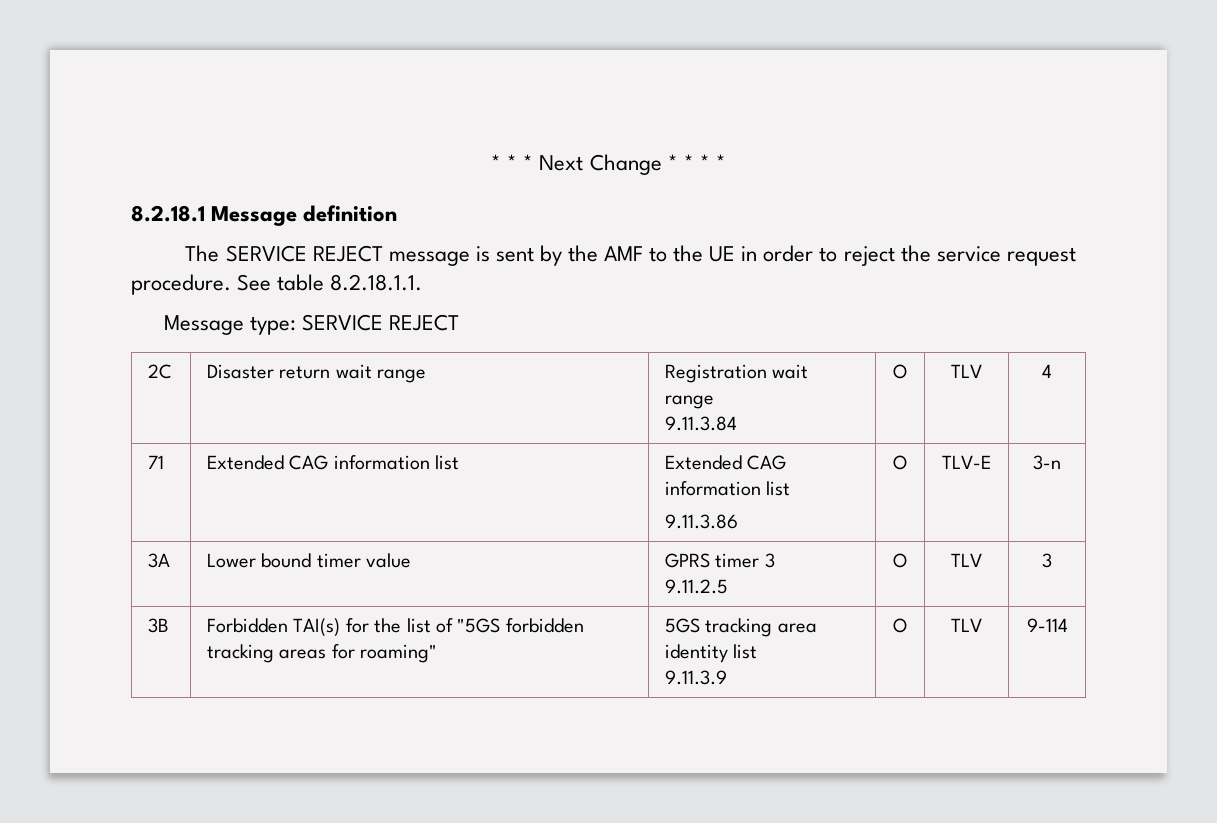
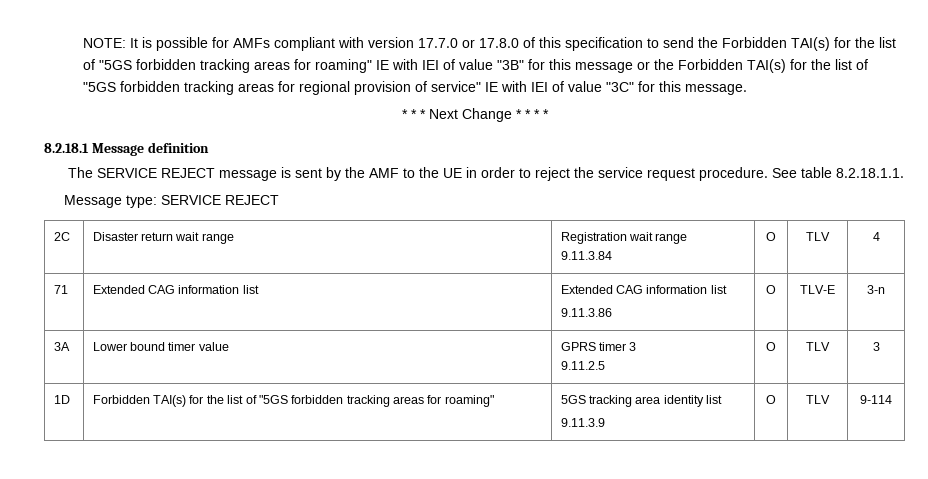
+ NOTE: It is possible for AMFs compliant with version 17.7.0 or 17.8.0 of this specification to send the Forbidden TAI(s) for the list of "5GS forbidden tracking areas for roaming" IE with IEI of value "3B" for this message or the Forbidden TAI(s) for the list of "5GS forbidden tracking areas for regional provision of service" IE with IEI of value "3C" for this message.
- 3B | Forbidden TAI(s) for the list of "5GS forbidden tracking areas for roaming" | 5GS tracking area identity list
+ 1D | Forbidden TAI(s) for the list of "5GS forbidden tracking areas for roaming" | 5GS tracking area identity list

